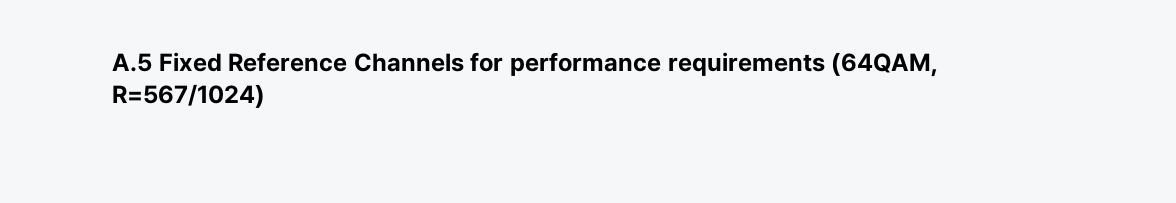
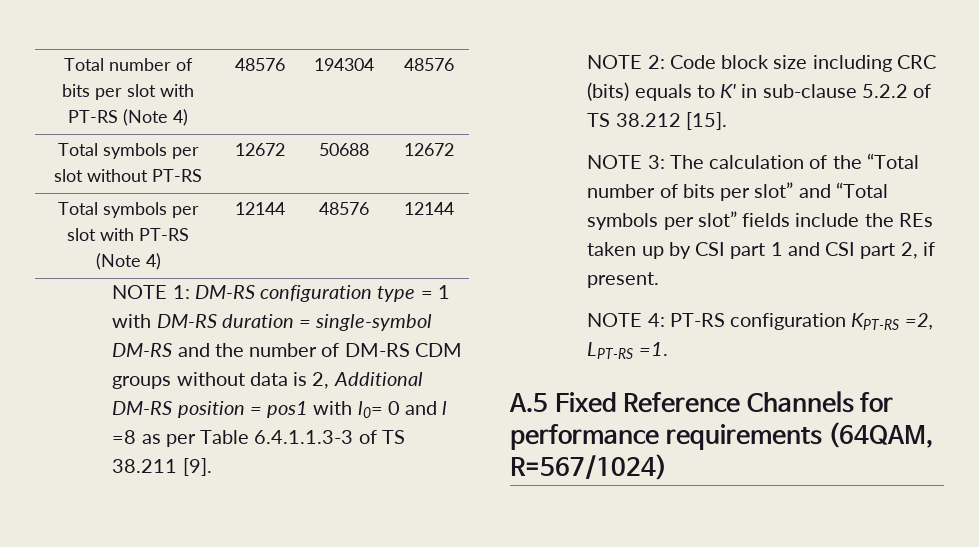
+ Total number of bits per slot with PT-RS (Note 4) | 48576 | 194304 | 48576
+ Total symbols per slot without PT-RS | 12672 | 50688 | 12672
+ Total symbols per slot with PT-RS (Note 4) | 12144 | 48576 | 12144
+ NOTE 1: DM-RS configuration type = 1 with DM-RS duration = single-symbol DM-RS and the number of DM-RS CDM groups without data is 2, Additional DM-RS position = pos1 with l0= 0 and l =8 as per Table 6.4.1.1.3-3 of TS 38.211 [9].
+ NOTE 2: Code block size including CRC (bits) equals to K' in sub-clause 5.2.2 of TS 38.212 [15].
+ NOTE 3: The calculation of the “Total number of bits per slot” and “Total symbols per slot” fields include the REs taken up by CSI part 1 and CSI part 2, if present.
+ NOTE 4: PT-RS configuration KPT-RS =2, LPT-RS =1.

